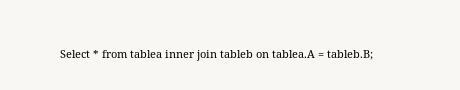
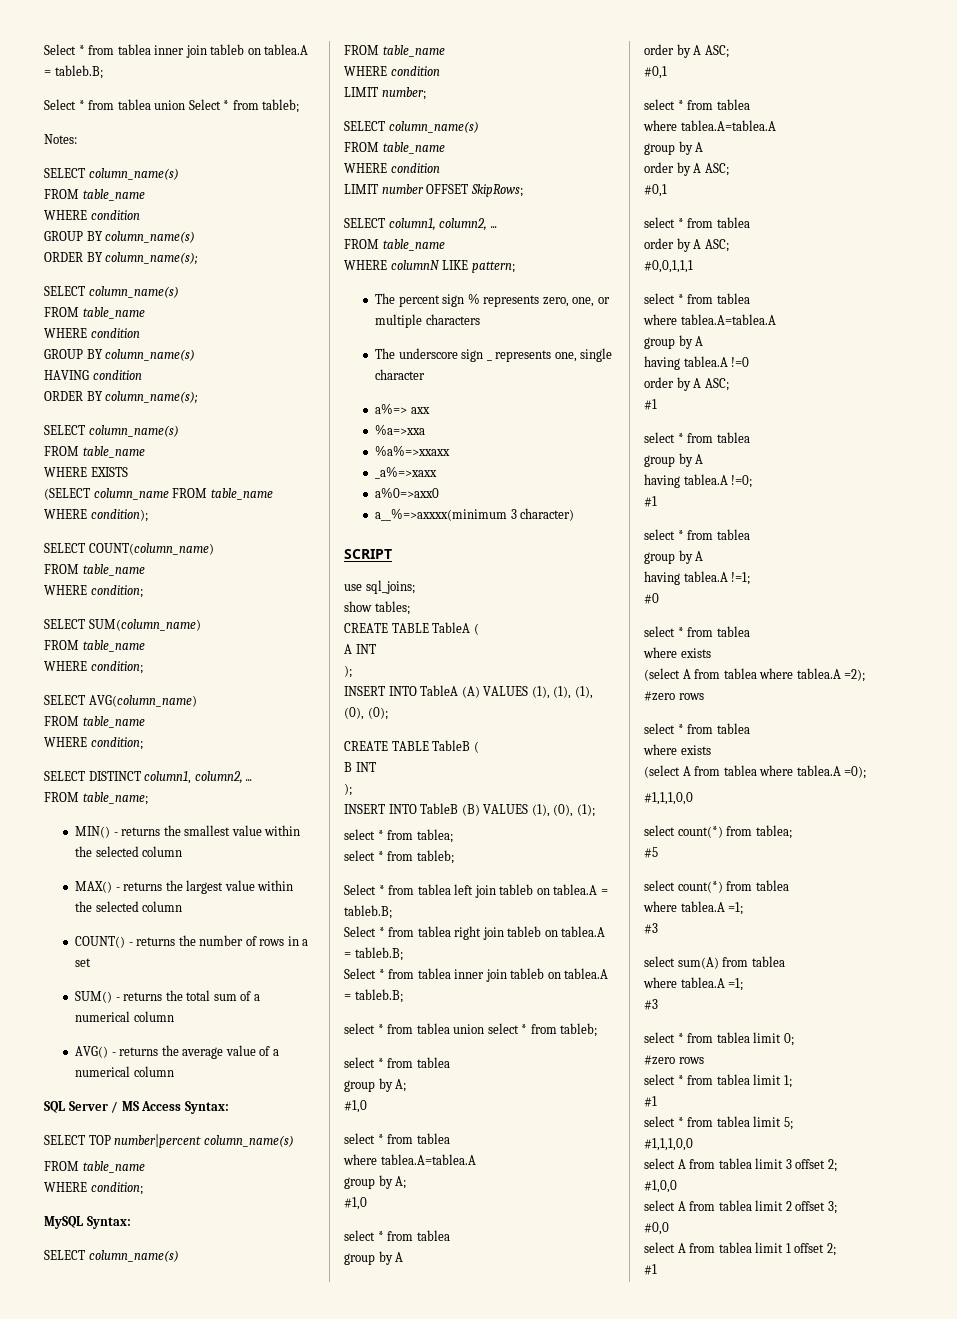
+ Select * from tablea union Select * from tableb;
+ Notes:
+ SELECT column_name(s)
+ FROM table_name
+ WHERE condition
+ GROUP BY column_name(s)
+ ORDER BY column_name(s);
+ SELECT column_name(s)
+ FROM table_name
+ WHERE condition
+ GROUP BY column_name(s)
+ HAVING condition
+ ORDER BY column_name(s);
+ SELECT column_name(s)
+ FROM table_name
+ WHERE EXISTS
+ (SELECT column_name FROM table_name WHERE condition);
+ SELECT COUNT(column_name)
+ FROM table_name
+ WHERE condition;
+ SELECT SUM(column_name)
+ FROM table_name
+ WHERE condition;
+ SELECT AVG(column_name)
+ FROM table_name
+ WHERE condition;
+ SELECT DISTINCT column1, column2, ...
+ FROM table_name;
+ MIN() - returns the smallest value within the selected column
+ MAX() - returns the largest value within the selected column
+ COUNT() - returns the number of rows in a set
+ SUM() - returns the total sum of a numerical column
+ AVG() - returns the average value of a numerical column
+ SQL Server / MS Access Syntax:
+ SELECT TOP number|percent column_name(s)
+ FROM table_name
+ WHERE condition;
+ MySQL Syntax:
+ SELECT column_name(s)
+ FROM table_name
+ WHERE condition
+ LIMIT number;
+ SELECT column_name(s)
+ FROM table_name
+ WHERE condition
+ LIMIT number OFFSET SkipRows;
+ SELECT column1, column2, ...
+ FROM table_name
+ WHERE columnN LIKE pattern;
+ The percent sign % represents zero, one, or multiple characters
+ The underscore sign _ represents one, single character
+ a%=> axx
+ %a=>xxa
+ %a%=>xxaxx
+ _a%=>xaxx
+ a%0=>axx0
+ a__%=>axxxx(minimum 3 character)
+ SCRIPT
+ use sql_joins;
+ show tables;
+ CREATE TABLE TableA (
+ A INT
+ );
+ INSERT INTO TableA (A) VALUES (1), (1), (1), (0), (0);
+ CREATE TABLE TableB (
+ B INT
+ );
+ INSERT INTO TableB (B) VALUES (1), (0), (1);
+ select * from tablea;
+ select * from tableb;
+ Select * from tablea left join tableb on tablea.A = tableb.B;
+ Select * from tablea right join tableb on tablea.A = tableb.B;
+ Select * from tablea inner join tableb on tablea.A = tableb.B;
+ select * from tablea union select * from tableb;
+ select * from tablea
+ group by A;
+ #1,0
+ select * from tablea
+ where tablea.A=tablea.A
+ group by A;
+ #1,0
+ select * from tablea
+ group by A
+ order by A ASC;
+ #0,1
+ select * from tablea
+ where tablea.A=tablea.A
+ group by A
+ order by A ASC;
+ #0,1
+ select * from tablea
+ order by A ASC;
+ #0,0,1,1,1
+ select * from tablea
+ where tablea.A=tablea.A
+ group by A
+ having tablea.A !=0
+ order by A ASC;
+ #1
+ select * from tablea
+ group by A
+ having tablea.A !=0;
+ #1
+ select * from tablea
+ group by A
+ having tablea.A !=1;
+ #0
+ select * from tablea
+ where exists
+ (select A from tablea where tablea.A =2);
+ #zero rows
+ select * from tablea
+ where exists
+ (select A from tablea where tablea.A =0);
+ #1,1,1,0,0
+ select count(*) from tablea;
+ #5
+ select count(*) from tablea
+ where tablea.A =1;
+ #3
+ select sum(A) from tablea
+ where tablea.A =1;
+ #3
+ select * from tablea limit 0;
+ #zero rows
+ select * from tablea limit 1;
+ #1
+ select * from tablea limit 5;
+ #1,1,1,0,0
+ select A from tablea limit 3 offset 2;
+ #1,0,0
+ select A from tablea limit 2 offset 3;
+ #0,0
+ select A from tablea limit 1 offset 2;
+ #1

